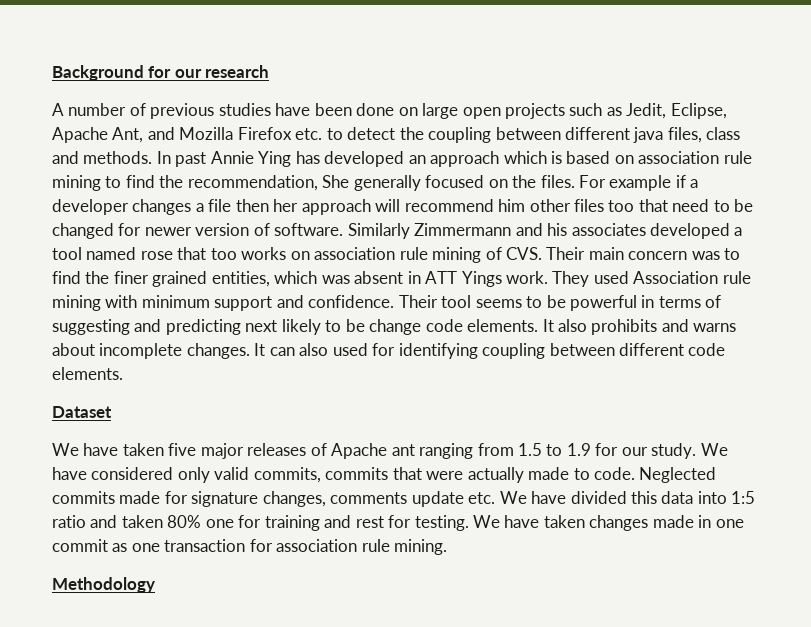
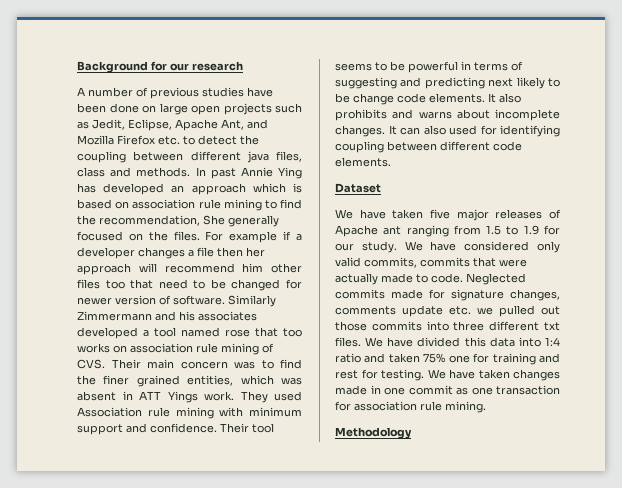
- Neglected commits made for signature changes, comments update etc. We have divided this data into 1:5 ratio and taken 80% one for training and rest for testing.
+ Neglected commits made for signature changes, comments update etc. we pulled out those commits into three different txt files. We have divided this data into 1:4 ratio and taken 75% one for training and rest for testing.

